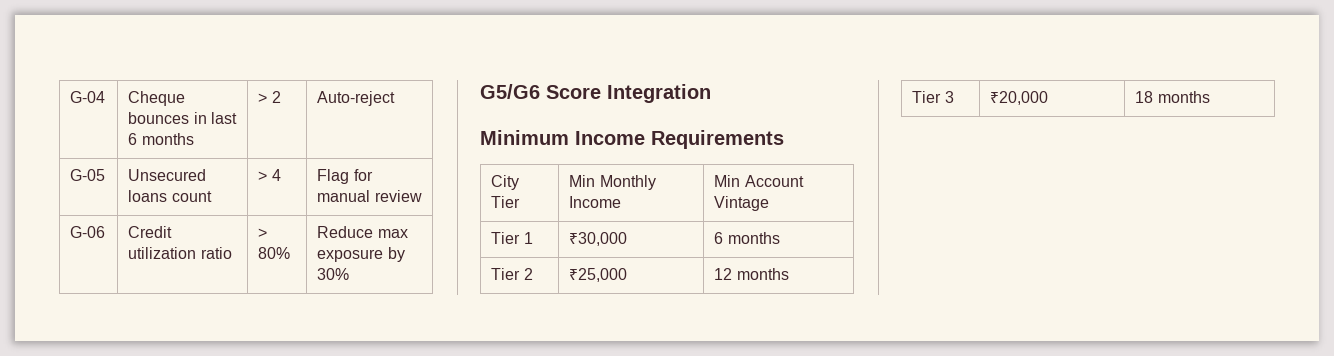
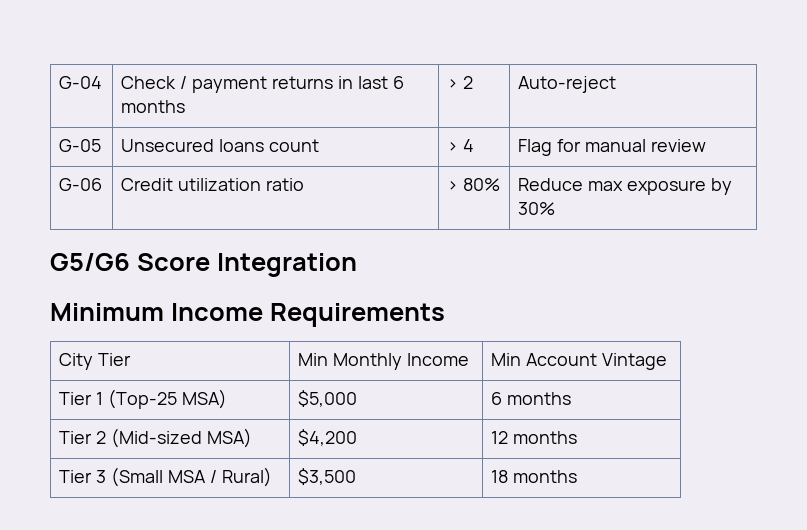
- G-04 | Cheque bounces in last 6 months | > 2 | Auto-reject
+ G-04 | Check / payment returns in last 6 months | > 2 | Auto-reject
- Tier 1 | ₹30,000 | 6 months
+ Tier 1 (Top-25 MSA) | $5,000 | 6 months
- Tier 2 | ₹25,000 | 12 months
+ Tier 2 (Mid-sized MSA) | $4,200 | 12 months
- Tier 3 | ₹20,000 | 18 months
+ Tier 3 (Small MSA / Rural) | $3,500 | 18 months

